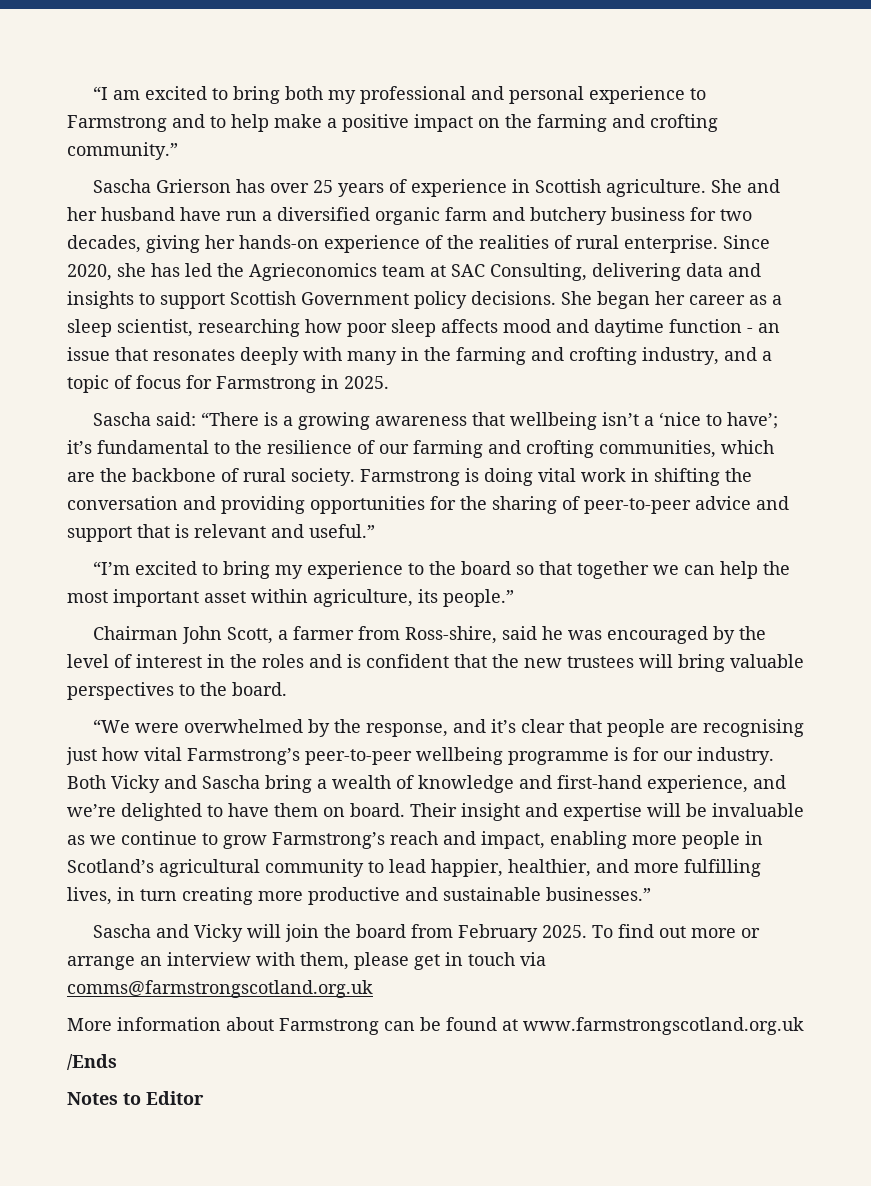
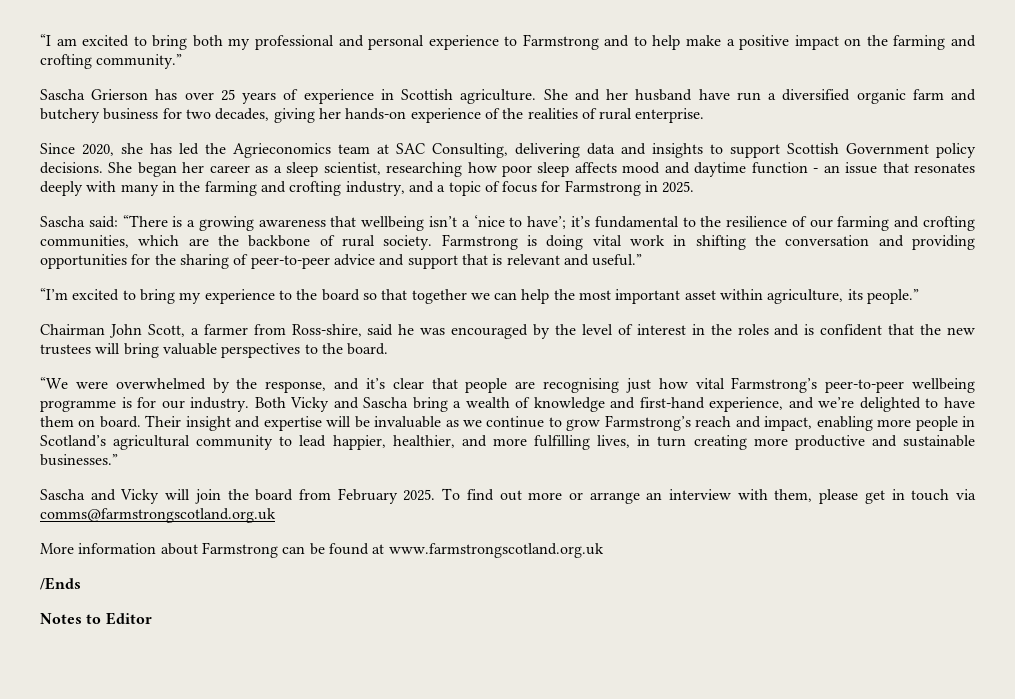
- She and her husband have run a diversified organic farm and butchery business for two decades, giving her hands-on experience of the realities of rural enterprise. Since 2020, she has led the Agrieconomics team at SAC Consulting, delivering data and insights to support Scottish Government policy decisions.
+ She and her husband have run a diversified organic farm and butchery business for two decades, giving her hands-on experience of the realities of rural enterprise.
+ Since 2020, she has led the Agrieconomics team at SAC Consulting, delivering data and insights to support Scottish Government policy decisions.

